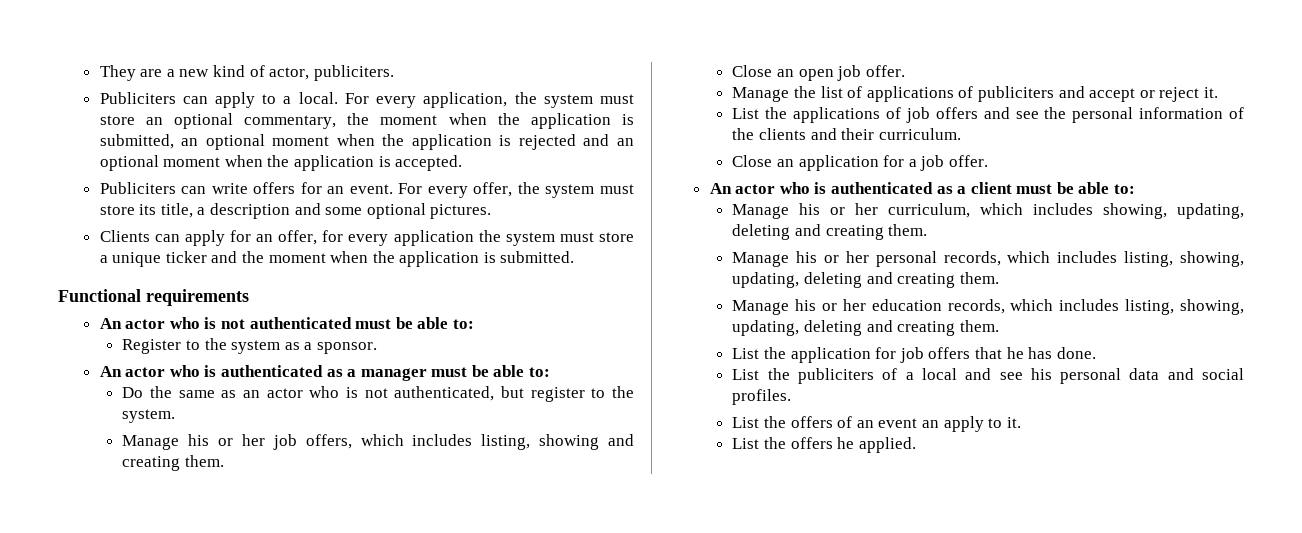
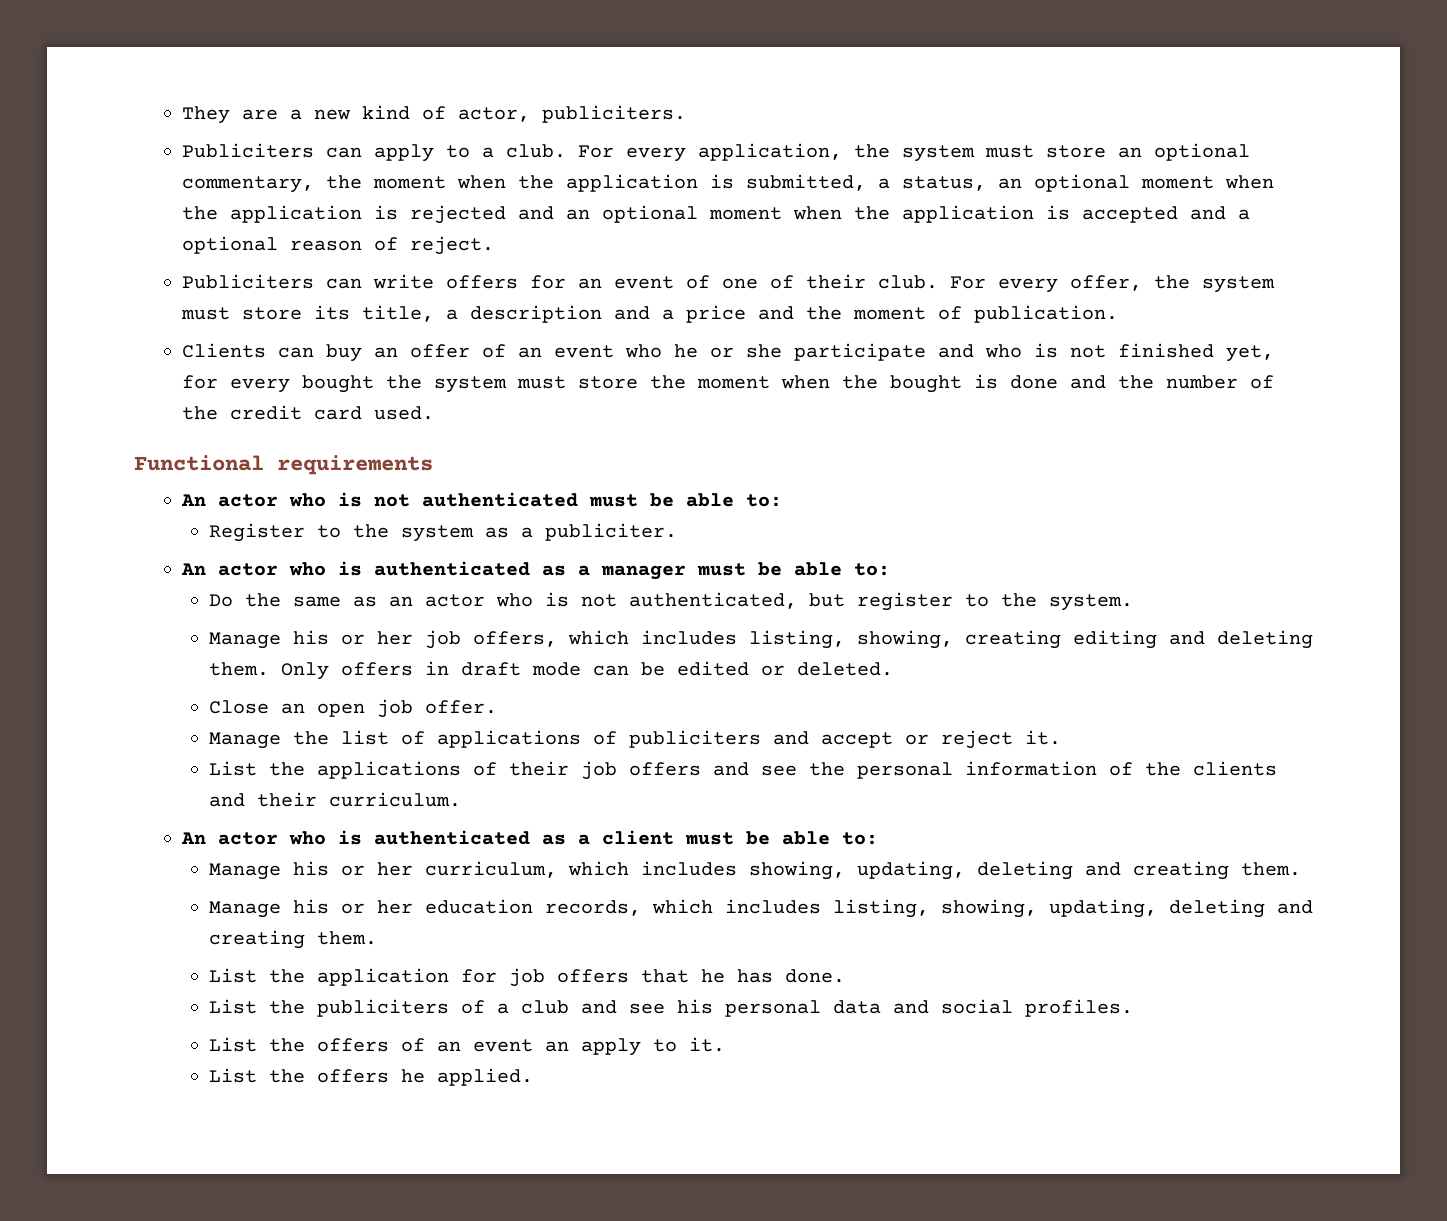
- Publiciters can apply to a local.
+ Publiciters can apply to a club.
- For every application, the system must store an optional commentary, the moment when the application is submitted, an optional moment when the application is rejected and an optional moment when the application is accepted.
+ For every application, the system must store an optional commentary, the moment when the application is submitted, a status, an optional moment when the application is rejected and an optional moment when the application is accepted and a optional reason of reject.
- Publiciters can write offers for an event.
+ Publiciters can write offers for an event of one of their club.
- For every offer, the system must store its title, a description and some optional pictures.
- Clients can apply for an offer, for every application the system must store a unique ticker and the moment when the application is submitted.
+ For every offer, the system must store its title, a description and a price and the moment of publication.
+ Clients can buy an offer of an event who he or she participate and who is not finished yet, for every bought the system must store the moment when the bought is done and the number of the credit card used.
- Register to the system as a sponsor.
+ Register to the system as a publiciter.
- Manage his or her job offers, which includes listing, showing and creating them.
+ Manage his or her job offers, which includes listing, showing, creating editing and deleting them. Only offers in draft mode can be edited or deleted.
- List the applications of job offers and see the personal information of the clients and their curriculum.
+ List the applications of their job offers and see the personal information of the clients and their curriculum.
- Close an application for a job offer.
- Manage his or her personal records, which includes listing, showing, updating, deleting and creating them.
- List the publiciters of a local and see his personal data and social profiles.
+ List the publiciters of a club and see his personal data and social profiles.

